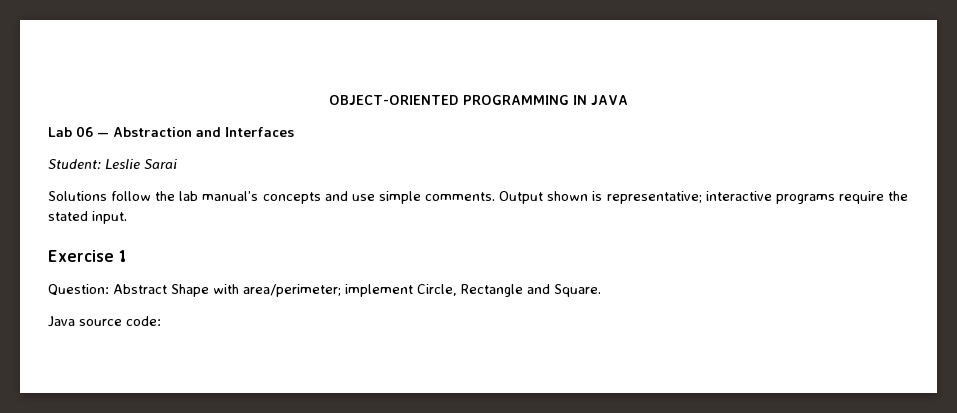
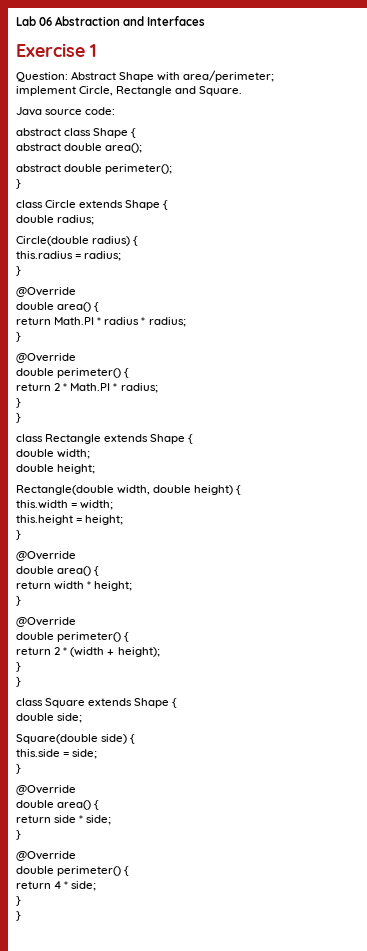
- OBJECT-ORIENTED PROGRAMMING IN JAVA
- Lab 06 — Abstraction and Interfaces
+ Lab 06 Abstraction and Interfaces
- Student: Leslie Sarai
- Solutions follow the lab manual’s concepts and use simple comments. Output shown is representative; interactive programs require the stated input.
+ abstract class Shape {
+ abstract double area();
+ abstract double perimeter();
+ }
+ class Circle extends Shape {
+ double radius;
+ Circle(double radius) {
+ this.radius = radius;
+ }
+ @Override
+ double area() {
+ return Math.PI * radius * radius;
+ }
+ @Override
+ double perimeter() {
+ return 2 * Math.PI * radius;
+ }
+ }
+ class Rectangle extends Shape {
+ double width;
+ double height;
+ Rectangle(double width, double height) {
+ this.width = width;
+ this.height = height;
+ }
+ @Override
+ double area() {
+ return width * height;
+ }
+ @Override
+ double perimeter() {
+ return 2 * (width + height);
+ }
+ }
+ class Square extends Shape {
+ double side;
+ Square(double side) {
+ this.side = side;
+ }
+ @Override
+ double area() {
+ return side * side;
+ }
+ @Override
+ double perimeter() {
+ return 4 * side;
+ }
+ }

